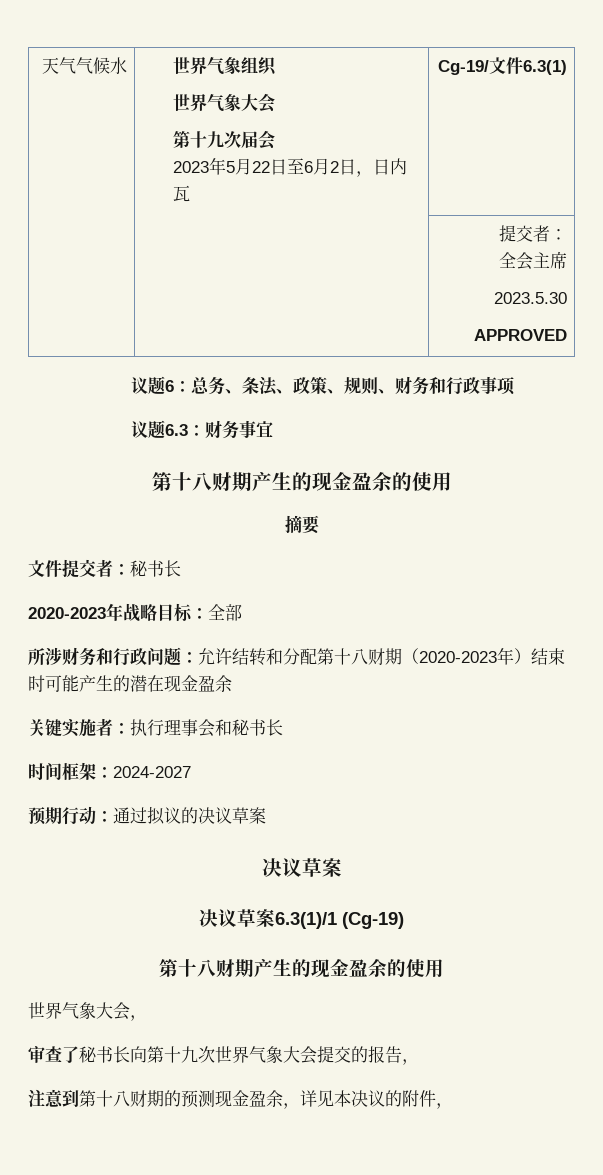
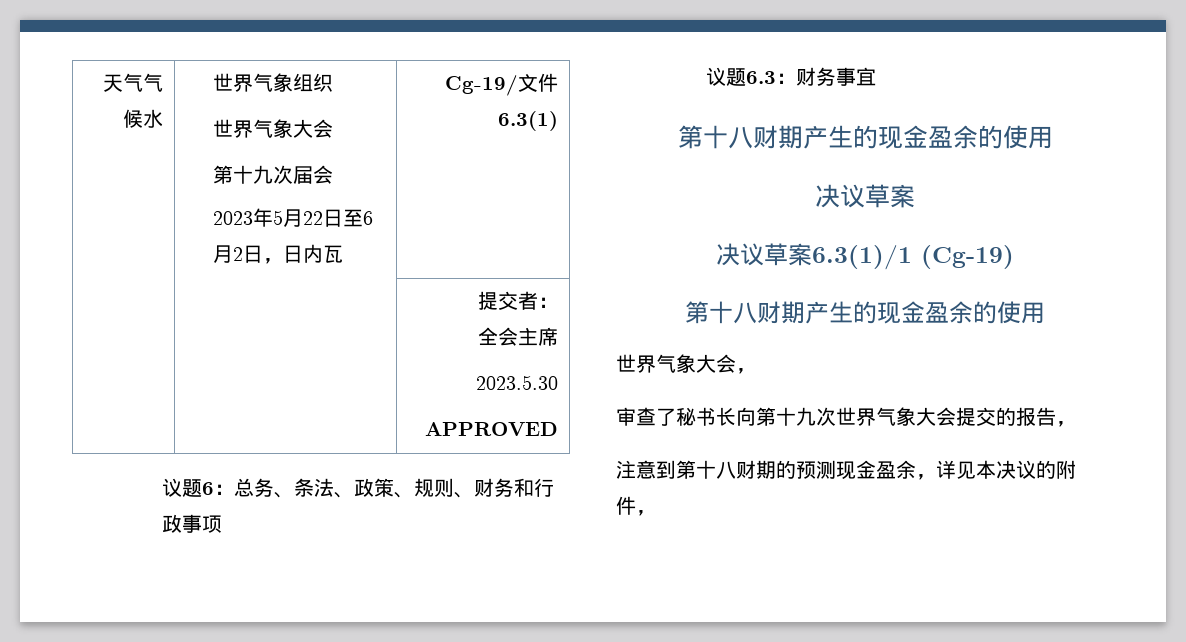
- 摘要
- 文件提交者：秘书长
- 2020-2023年战略目标：全部
- 所涉财务和行政问题：允许结转和分配第十八财期（2020-2023年）结束时可能产生的潜在现金盈余
- 关键实施者：执行理事会和秘书长
- 时间框架：2024-2027
- 预期行动：通过拟议的决议草案

